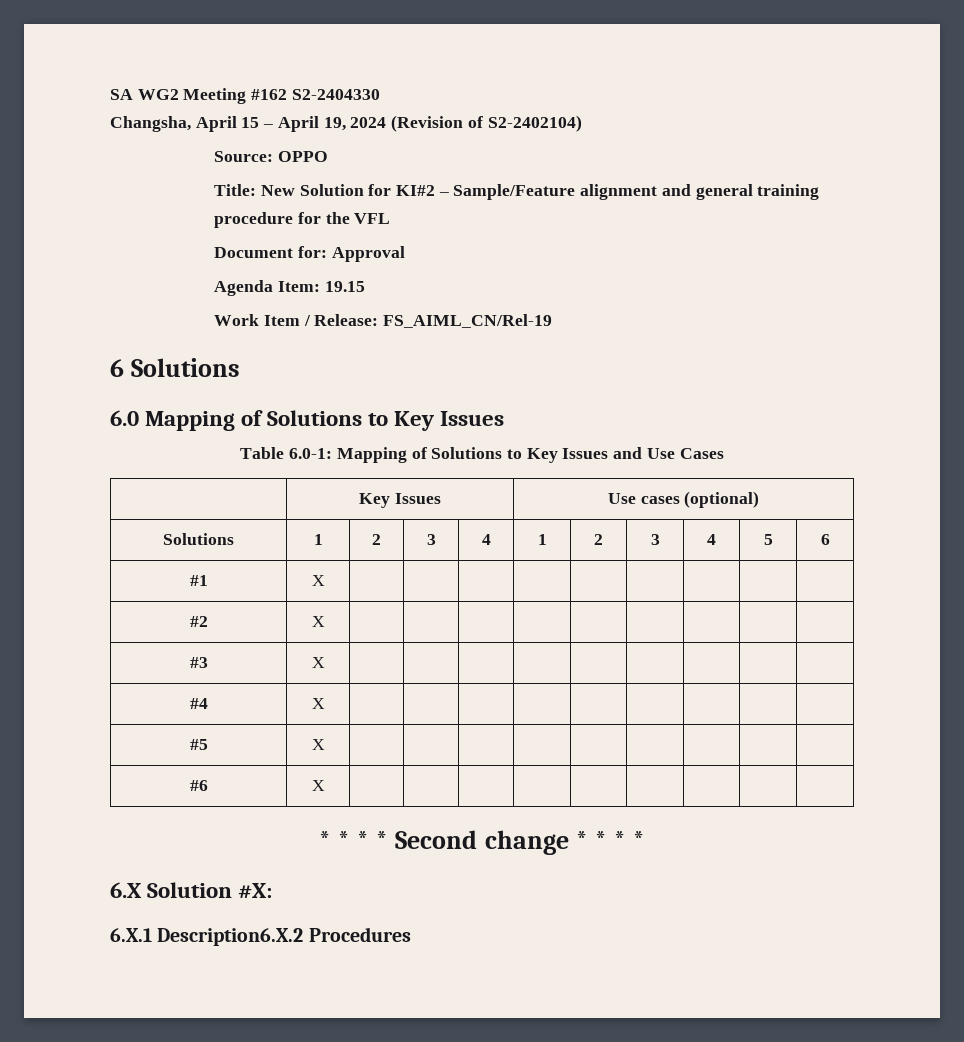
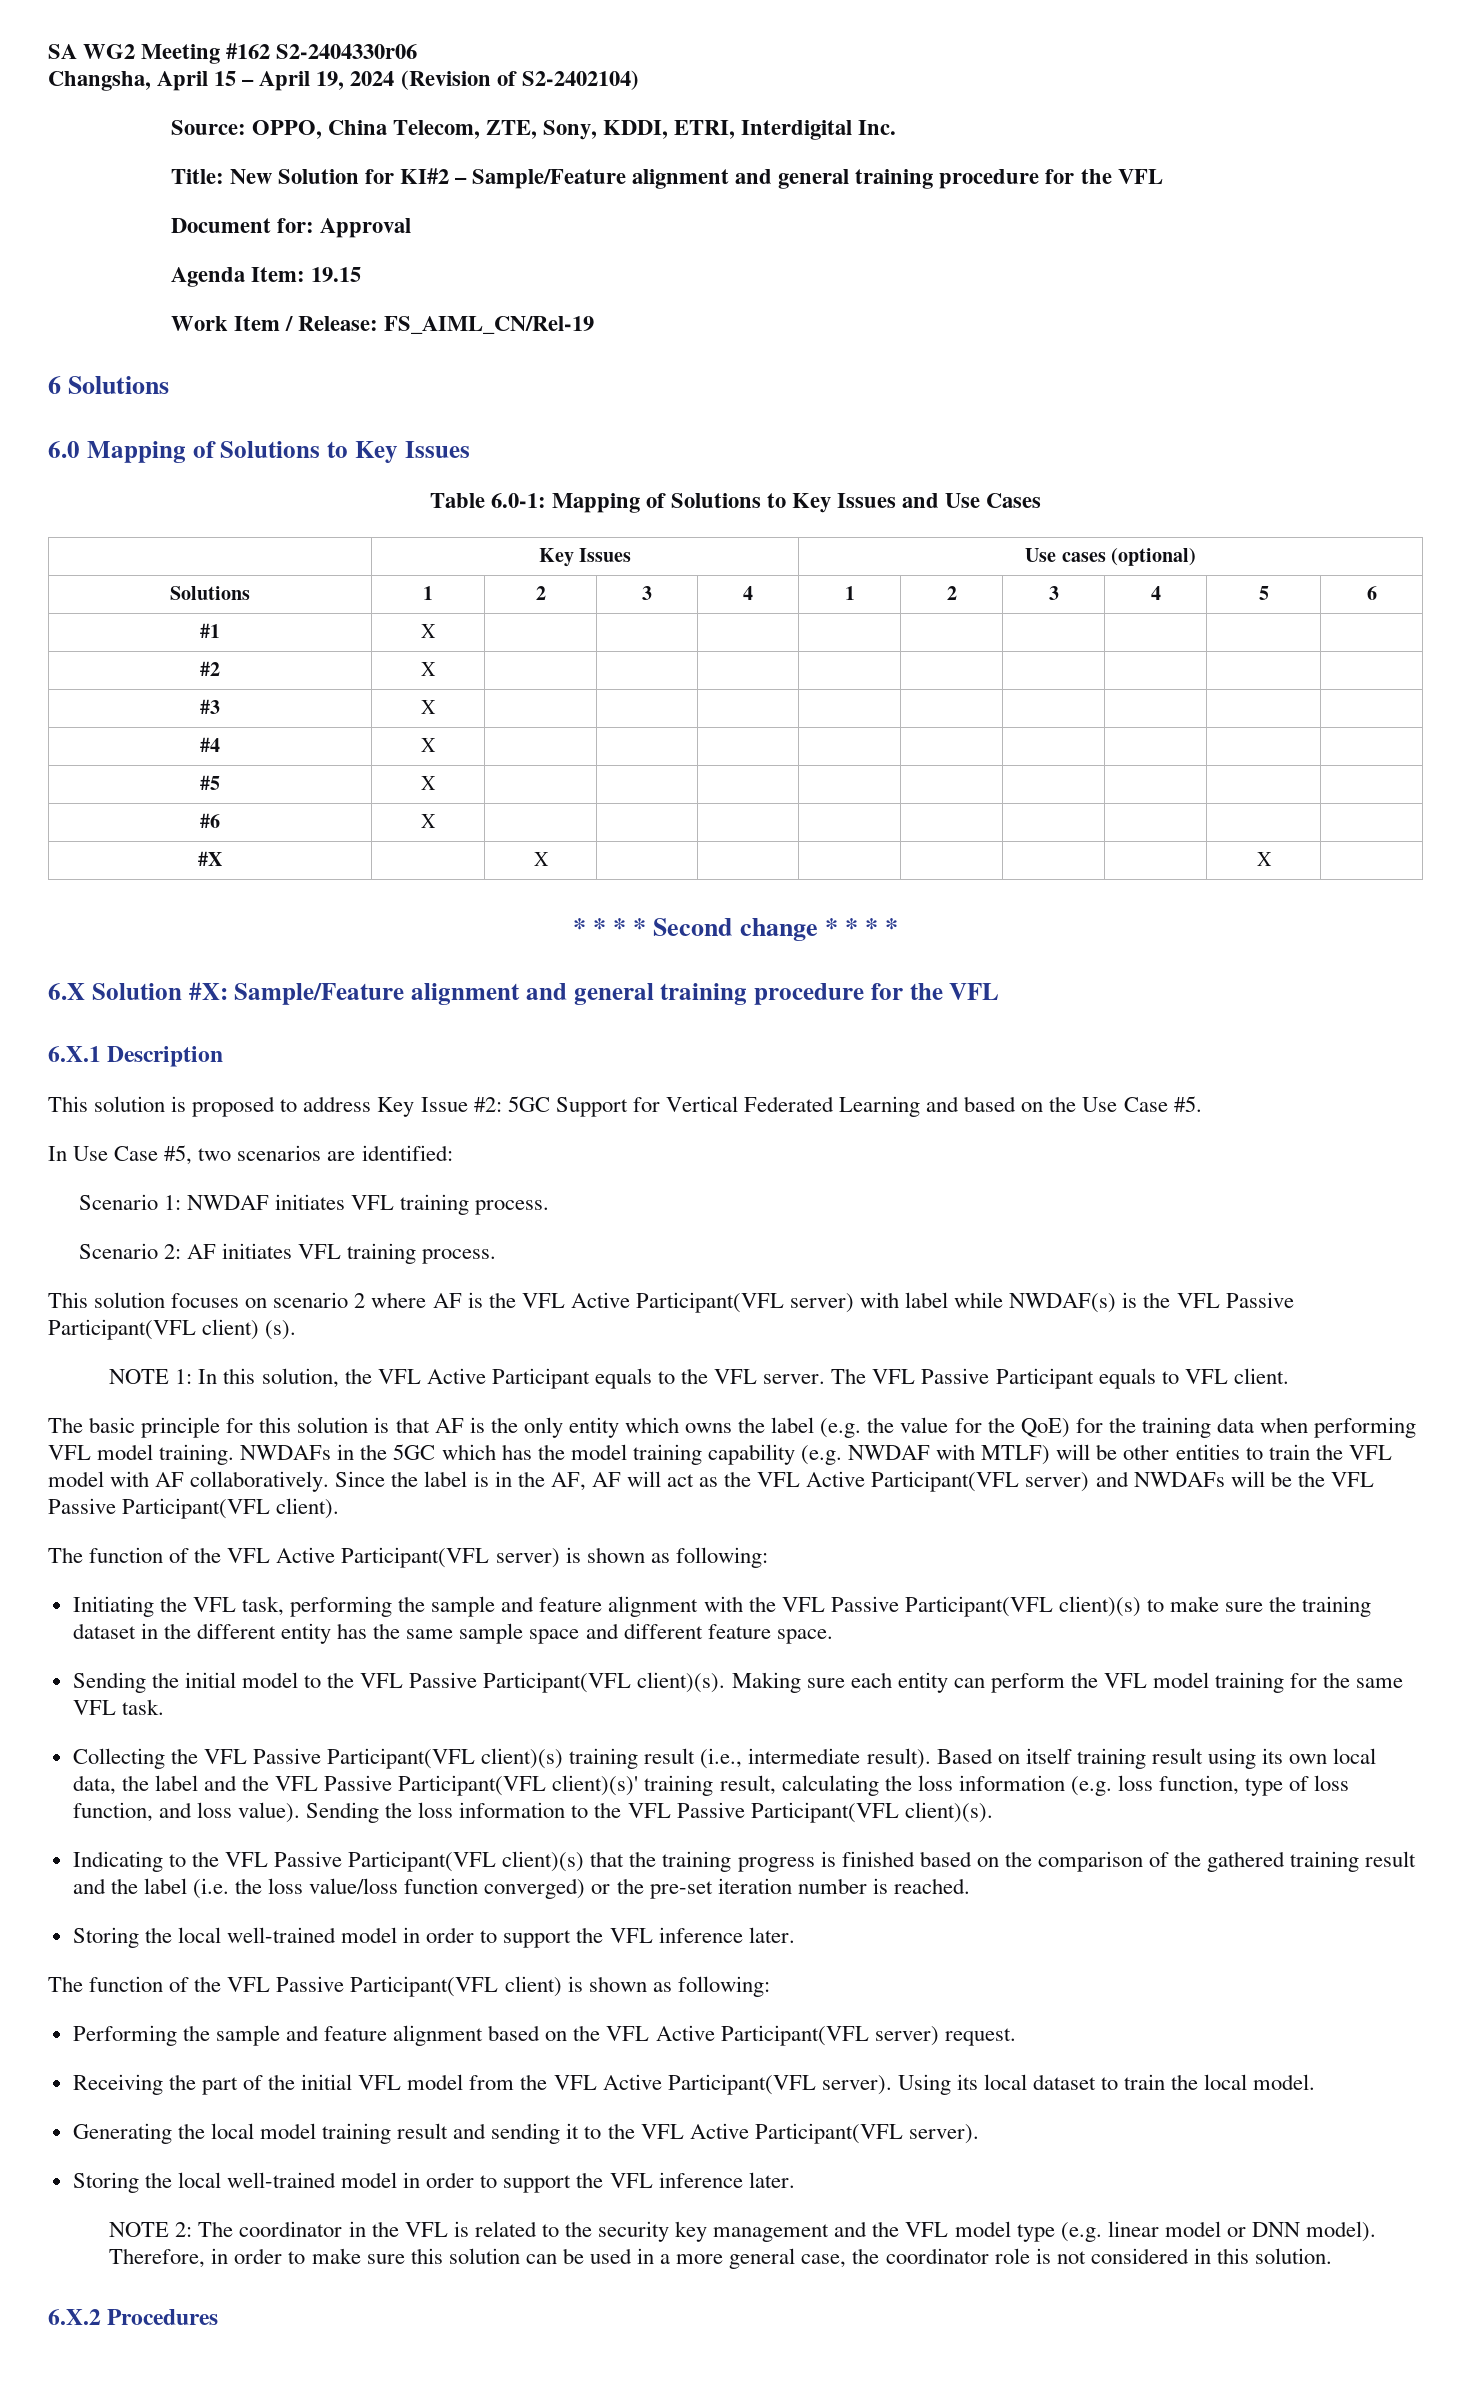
- SA WG2 Meeting #162 S2-2404330
+ SA WG2 Meeting #162 S2-2404330r06
- Source: OPPO
+ Source: OPPO, China Telecom, ZTE, Sony, KDDI, ETRI, Interdigital Inc.
+ #X | | X | | | | | | | X |
- 6.X Solution #X:
- 6.X.1 Description6.X.2 Procedures
+ 6.X Solution #X: Sample/Feature alignment and general training procedure for the VFL
+ 6.X.1 Description
+ This solution is proposed to address Key Issue #2: 5GC Support for Vertical Federated Learning and based on the Use Case #5.
+ In Use Case #5, two scenarios are identified:
+ Scenario 1: NWDAF initiates VFL training process.
+ Scenario 2: AF initiates VFL training process.
+ This solution focuses on scenario 2 where AF is the VFL Active Participant(VFL server) with label while NWDAF(s) is the VFL Passive Participant(VFL client) (s).
+ NOTE 1: In this solution, the VFL Active Participant equals to the VFL server. The VFL Passive Participant equals to VFL client.
+ The basic principle for this solution is that AF is the only entity which owns the label (e.g. the value for the QoE) for the training data when performing VFL model training. NWDAFs in the 5GC which has the model training capability (e.g. NWDAF with MTLF) will be other entities to train the VFL model with AF collaboratively. Since the label is in the AF, AF will act as the VFL Active Participant(VFL server) and NWDAFs will be the VFL Passive Participant(VFL client).
+ The function of the VFL Active Participant(VFL server) is shown as following:
+ Initiating the VFL task, performing the sample and feature alignment with the VFL Passive Participant(VFL client)(s) to make sure the training dataset in the different entity has the same sample space and different feature space.
+ Sending the initial model to the VFL Passive Participant(VFL client)(s). Making sure each entity can perform the VFL model training for the same VFL task.
+ Collecting the VFL Passive Participant(VFL client)(s) training result (i.e., intermediate result). Based on itself training result using its own local data, the label and the VFL Passive Participant(VFL client)(s)' training result, calculating the loss information (e.g. loss function, type of loss function, and loss value). Sending the loss information to the VFL Passive Participant(VFL client)(s).
+ Indicating to the VFL Passive Participant(VFL client)(s) that the training progress is finished based on the comparison of the gathered training result and the label (i.e. the loss value/loss function converged) or the pre-set iteration number is reached.
+ Storing the local well-trained model in order to support the VFL inference later.
+ The function of the VFL Passive Participant(VFL client) is shown as following:
+ Performing the sample and feature alignment based on the VFL Active Participant(VFL server) request.
+ Receiving the part of the initial VFL model from the VFL Active Participant(VFL server). Using its local dataset to train the local model.
+ Generating the local model training result and sending it to the VFL Active Participant(VFL server).
+ Storing the local well-trained model in order to support the VFL inference later.
+ NOTE 2: The coordinator in the VFL is related to the security key management and the VFL model type (e.g. linear model or DNN model). Therefore, in order to make sure this solution can be used in a more general case, the coordinator role is not considered in this solution.
+ 6.X.2 Procedures

